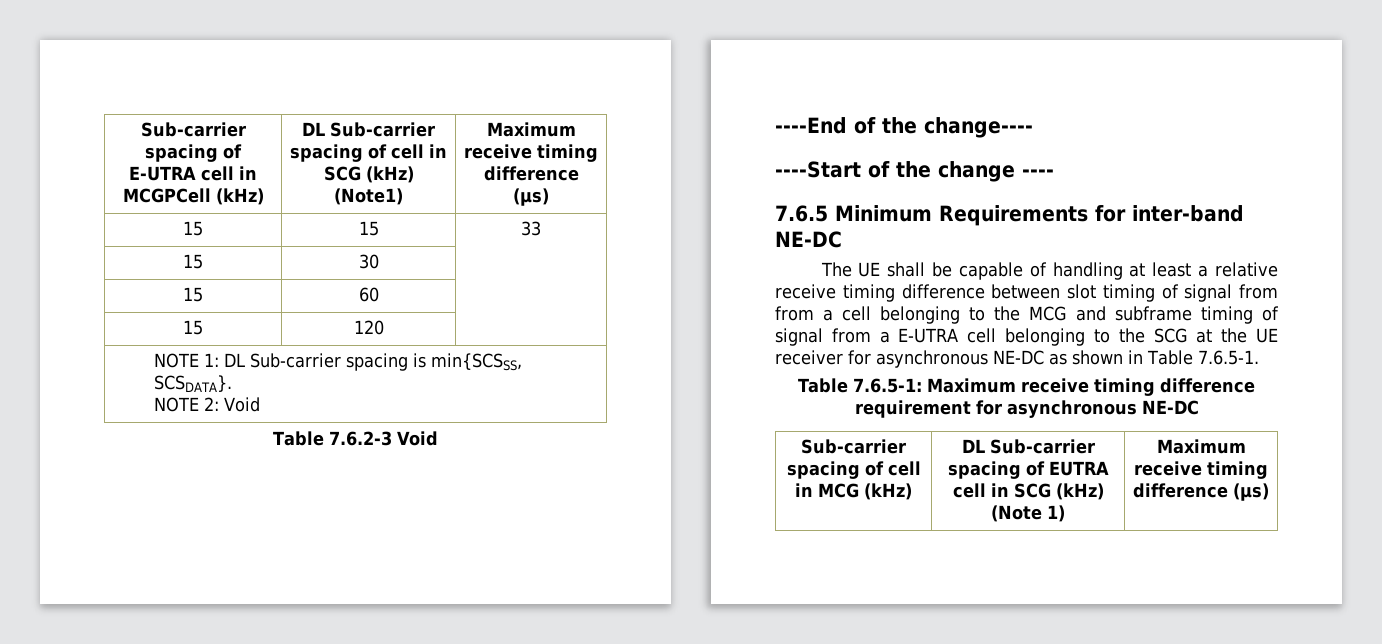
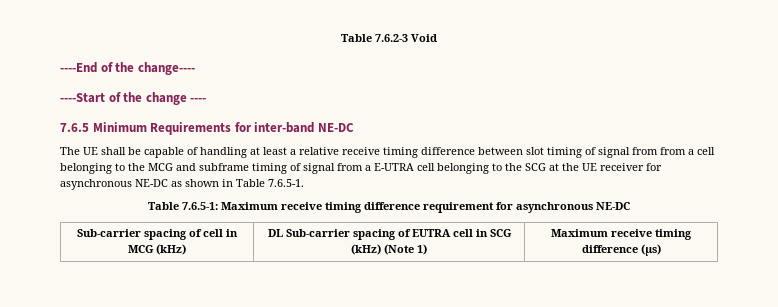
- Sub-carrier spacing of E-UTRA cell in MCGPCell (kHz) | DL Sub-carrier spacing of cell in SCG (kHz) (Note1) | Maximum receive timing difference (µs)
- 15 | 15 | 33
- 15 | 30 |
- 15 | 60 |
- 15 | 120 |
- NOTE 1: DL Sub-carrier spacing is min{SCSSS, SCSDATA}.
- NOTE 2: Void

